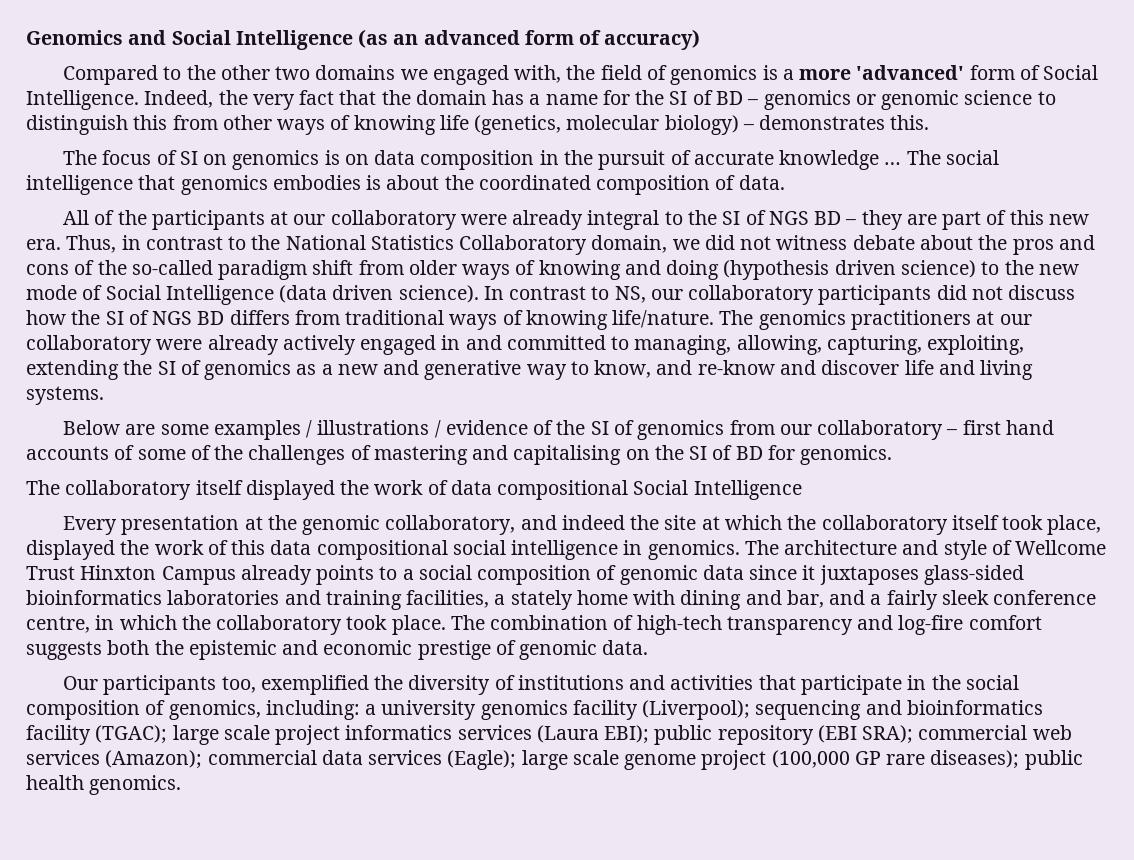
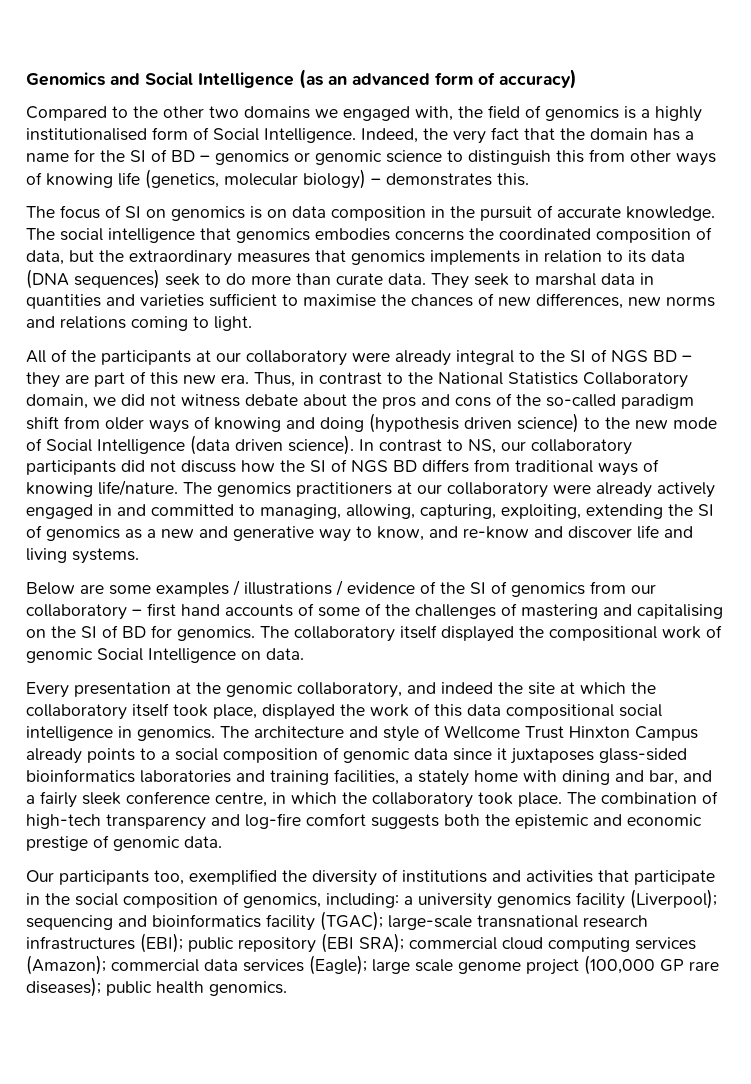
- Compared to the other two domains we engaged with, the field of genomics is a more 'advanced' form of Social Intelligence.
+ Compared to the other two domains we engaged with, the field of genomics is a highly institutionalised form of Social Intelligence.
- The focus of SI on genomics is on data composition in the pursuit of accurate knowledge …
+ The focus of SI on genomics is on data composition in the pursuit of accurate knowledge.
- The social intelligence that genomics embodies is about the coordinated composition of data.
+ The social intelligence that genomics embodies concerns the coordinated composition of data, but the extraordinary measures that genomics implements in relation to its data (DNA sequences) seek to do more than curate data. They seek to marshal data in quantities and varieties sufficient to maximise the chances of new differences, new norms and relations coming to light.
- Below are some examples / illustrations / evidence of the SI of genomics from our collaboratory – first hand accounts of some of the challenges of mastering and capitalising on the SI of BD for genomics.
- The collaboratory itself displayed the work of data compositional Social Intelligence
+ Below are some examples / illustrations / evidence of the SI of genomics from our collaboratory – first hand accounts of some of the challenges of mastering and capitalising on the SI of BD for genomics. The collaboratory itself displayed the compositional work of genomic Social Intelligence on data.
- Our participants too, exemplified the diversity of institutions and activities that participate in the social composition of genomics, including: a university genomics facility (Liverpool); sequencing and bioinformatics facility (TGAC); large scale project informatics services (Laura EBI); public repository (EBI SRA); commercial web services (Amazon); commercial data services (Eagle); large scale genome project (100,000 GP rare diseases); public health genomics.
+ Our participants too, exemplified the diversity of institutions and activities that participate in the social composition of genomics, including: a university genomics facility (Liverpool); sequencing and bioinformatics facility (TGAC); large-scale transnational research infrastructures (EBI); public repository (EBI SRA); commercial cloud computing services (Amazon); commercial data services (Eagle); large scale genome project (100,000 GP rare diseases); public health genomics.

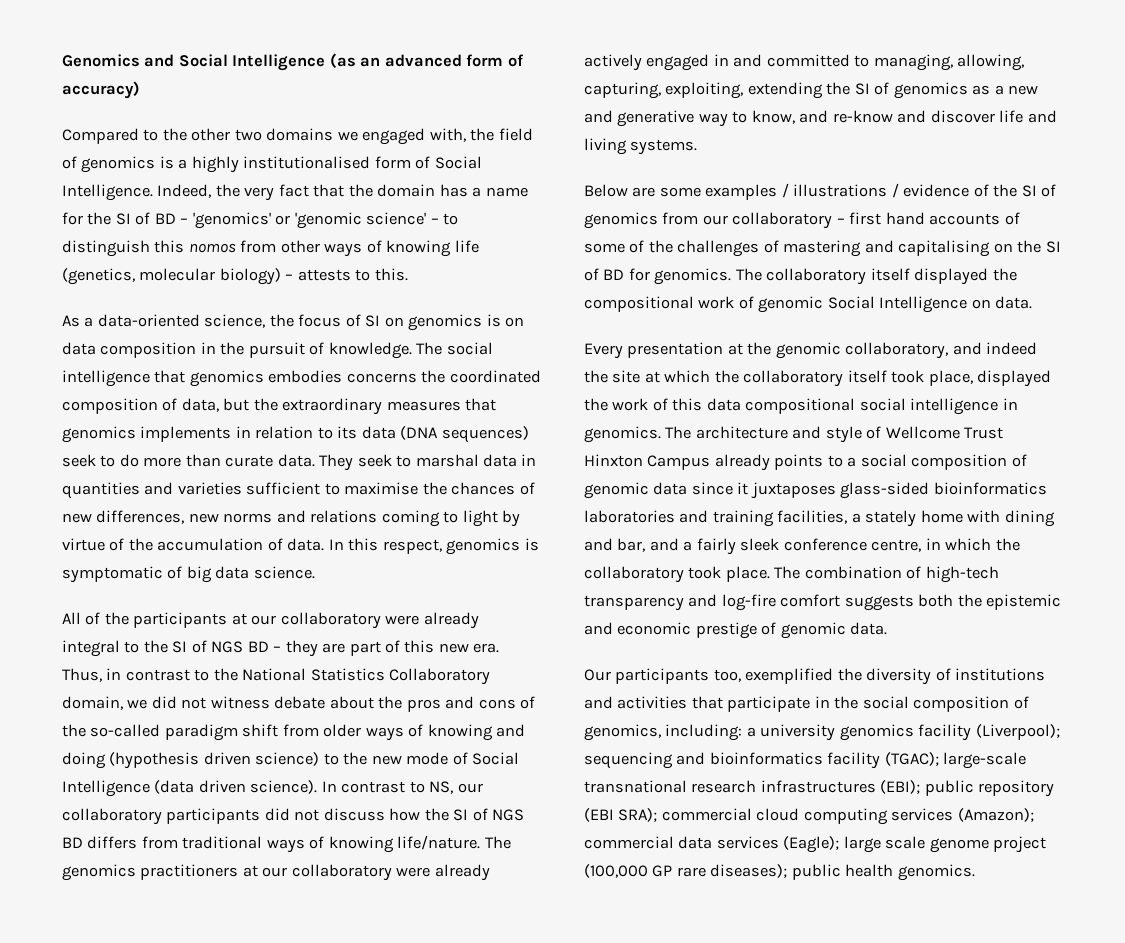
- Indeed, the very fact that the domain has a name for the SI of BD – genomics or genomic science to distinguish this from other ways of knowing life (genetics, molecular biology) – demonstrates this.
+ Indeed, the very fact that the domain has a name for the SI of BD – 'genomics' or 'genomic science' – to distinguish this nomos from other ways of knowing life (genetics, molecular biology) – attests to this.
- The focus of SI on genomics is on data composition in the pursuit of accurate knowledge.
+ As a data-oriented science, the focus of SI on genomics is on data composition in the pursuit of knowledge.
- They seek to marshal data in quantities and varieties sufficient to maximise the chances of new differences, new norms and relations coming to light.
+ They seek to marshal data in quantities and varieties sufficient to maximise the chances of new differences, new norms and relations coming to light by virtue of the accumulation of data. In this respect, genomics is symptomatic of big data science.

